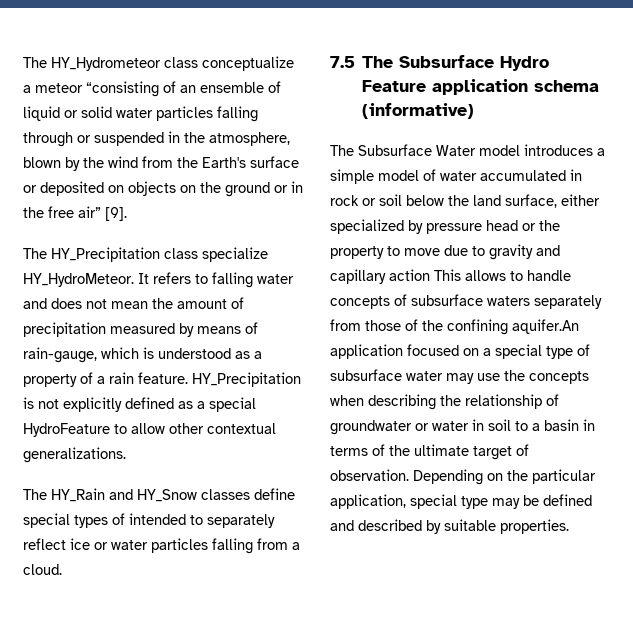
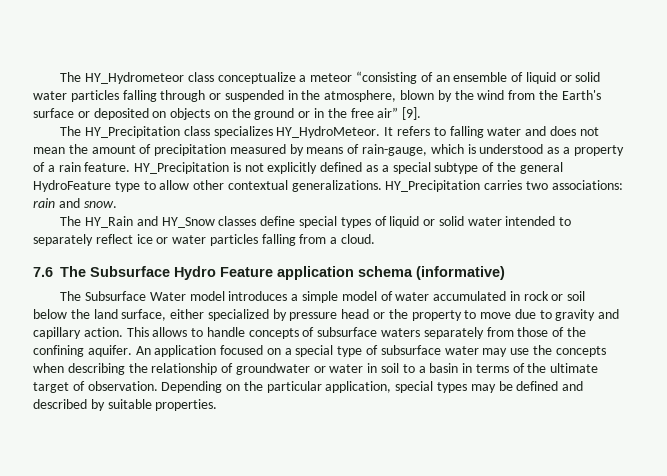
- The HY_Precipitation class specialize HY_HydroMeteor.
+ The HY_Precipitation class specializes HY_HydroMeteor.
- HY_Precipitation is not explicitly defined as a special HydroFeature to allow other contextual generalizations.
+ HY_Precipitation is not explicitly defined as a special subtype of the general HydroFeature type to allow other contextual generalizations. HY_Precipitation carries two associations: rain and snow.
- The HY_Rain and HY_Snow classes define special types of intended to separately reflect ice or water particles falling from a cloud.
+ The HY_Rain and HY_Snow classes define special types of liquid or solid water intended to separately reflect ice or water particles falling from a cloud.
- 7.5 The Subsurface Hydro Feature application schema (informative)
+ 7.6 The Subsurface Hydro Feature application schema (informative)
- The Subsurface Water model introduces a simple model of water accumulated in rock or soil below the land surface, either specialized by pressure head or the property to move due to gravity and capillary action This allows to handle concepts of subsurface waters separately from those of the confining aquifer.An application focused on a special type of subsurface water may use the concepts when describing the relationship of groundwater or water in soil to a basin in terms of the ultimate target of observation.
+ The Subsurface Water model introduces a simple model of water accumulated in rock or soil below the land surface, either specialized by pressure head or the property to move due to gravity and capillary action. This allows to handle concepts of subsurface waters separately from those of the confining aquifer. An application focused on a special type of subsurface water may use the concepts when describing the relationship of groundwater or water in soil to a basin in terms of the ultimate target of observation.
- Depending on the particular application, special type may be defined and described by suitable properties.
+ Depending on the particular application, special types may be defined and described by suitable properties.

